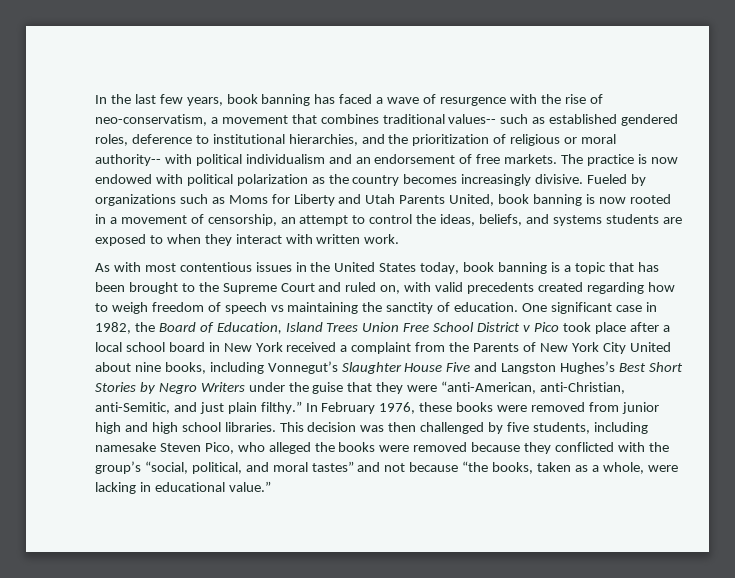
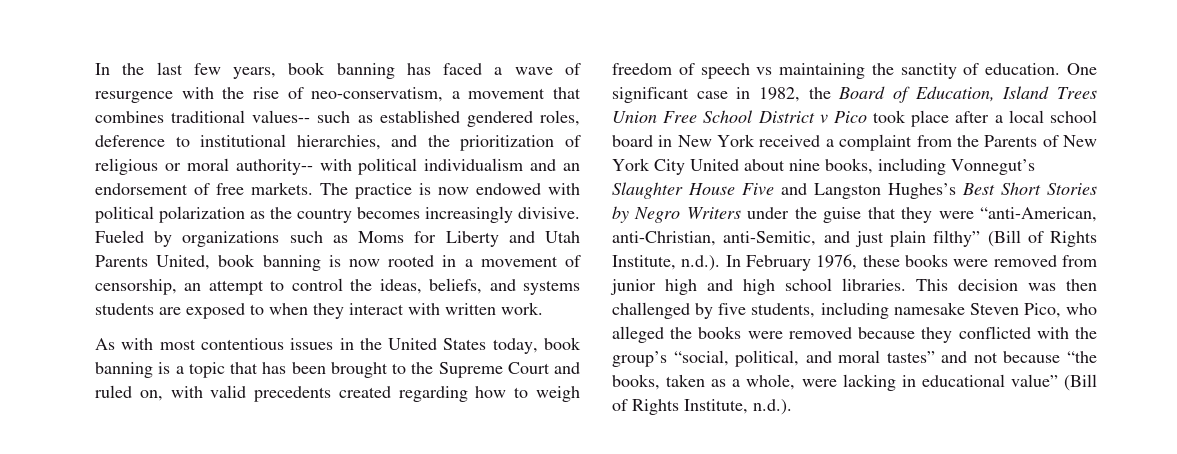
- One significant case in 1982, the Board of Education, Island Trees Union Free School District v Pico took place after a local school board in New York received a complaint from the Parents of New York City United about nine books, including Vonnegut’s Slaughter House Five and Langston Hughes’s Best Short Stories by Negro Writers under the guise that they were “anti-American, anti-Christian, anti-Semitic, and just plain filthy.” In February 1976, these books were removed from junior high and high school libraries.
+ One significant case in 1982, the Board of Education, Island Trees Union Free School District v Pico took place after a local school board in New York received a complaint from the Parents of New York City United about nine books, including Vonnegut’s Slaughter House Five and Langston Hughes’s Best Short Stories by Negro Writers under the guise that they were “anti-American, anti-Christian, anti-Semitic, and just plain filthy” (Bill of Rights Institute, n.d.). In February 1976, these books were removed from junior high and high school libraries.
- This decision was then challenged by five students, including namesake Steven Pico, who alleged the books were removed because they conflicted with the group’s “social, political, and moral tastes” and not because “the books, taken as a whole, were lacking in educational value.”
+ This decision was then challenged by five students, including namesake Steven Pico, who alleged the books were removed because they conflicted with the group’s “social, political, and moral tastes” and not because “the books, taken as a whole, were lacking in educational value” (Bill of Rights Institute, n.d.).

